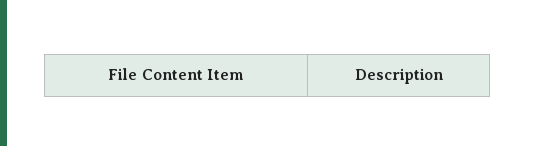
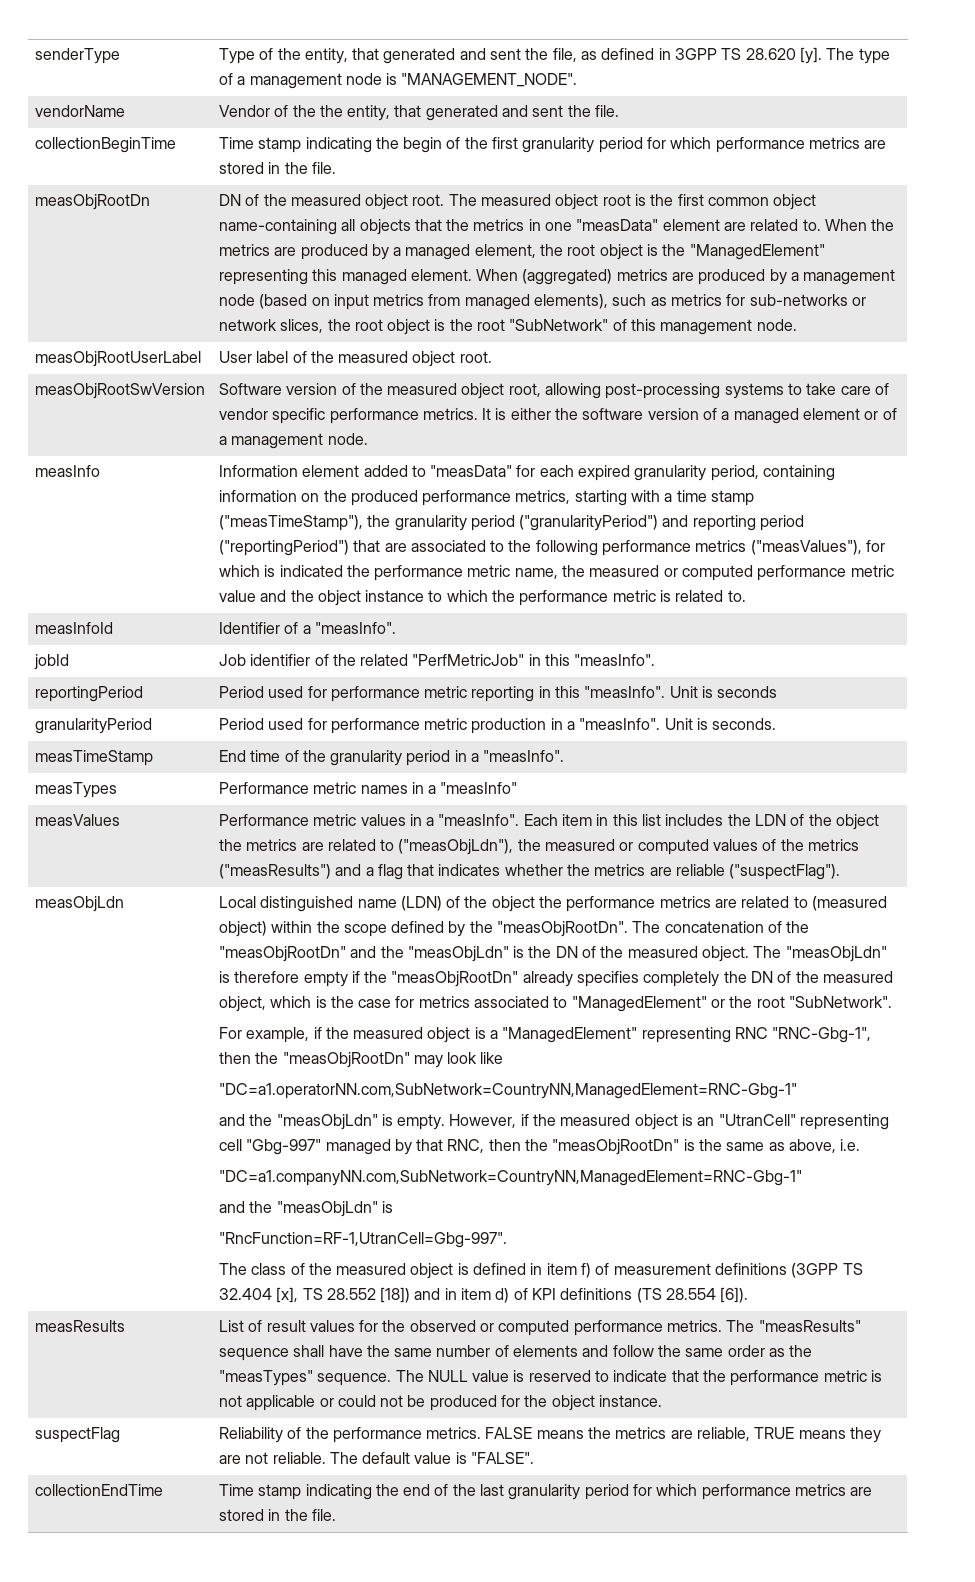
- File Content Item | Description
+ senderType | Type of the entity, that generated and sent the file, as defined in 3GPP TS 28.620 [y]. The type of a management node is "MANAGEMENT_NODE".
+ vendorName | Vendor of the the entity, that generated and sent the file.
+ collectionBeginTime | Time stamp indicating the begin of the first granularity period for which performance metrics are stored in the file.
+ measObjRootDn | DN of the measured object root. The measured object root is the first common object name-containing all objects that the metrics in one "measData" element are related to. When the metrics are produced by a managed element, the root object is the "ManagedElement" representing this managed element. When (aggregated) metrics are produced by a management node (based on input metrics from managed elements), such as metrics for sub-networks or network slices, the root object is the root "SubNetwork" of this management node.
+ measObjRootUserLabel | User label of the measured object root.
+ measObjRootSwVersion | Software version of the measured object root, allowing post-processing systems to take care of vendor specific performance metrics. It is either the software version of a managed element or of a management node.
+ measInfo | Information element added to "measData" for each expired granularity period, containing information on the produced performance metrics, starting with a time stamp ("measTimeStamp"), the granularity period ("granularityPeriod") and reporting period ("reportingPeriod") that are associated to the following performance metrics ("measValues"), for which is indicated the performance metric name, the measured or computed performance metric value and the object instance to which the performance metric is related to.
+ measInfoId | Identifier of a "measInfo".
+ jobId | Job identifier of the related "PerfMetricJob" in this "measInfo".
+ reportingPeriod | Period used for performance metric reporting in this "measInfo". Unit is seconds
+ granularityPeriod | Period used for performance metric production in a "measInfo". Unit is seconds.
+ measTimeStamp | End time of the granularity period in a "measInfo".
+ measTypes | Performance metric names in a "measInfo"
+ measValues | Performance metric values in a "measInfo". Each item in this list includes the LDN of the object the metrics are related to ("measObjLdn"), the measured or computed values of the metrics ("measResults") and a flag that indicates whether the metrics are reliable ("suspectFlag").
+ measObjLdn | Local distinguished name (LDN) of the object the performance metrics are related to (measured object) within the scope defined by the "measObjRootDn". The concatenation of the "measObjRootDn" and the "measObjLdn" is the DN of the measured object. The "measObjLdn" is therefore empty if the "measObjRootDn" already specifies completely the DN of the measured object, which is the case for metrics associated to "ManagedElement" or the root "SubNetwork".
+ For example, if the measured object is a "ManagedElement" representing RNC "RNC-Gbg-1", then the "measObjRootDn" may look like
+ "DC=a1.operatorNN.com,SubNetwork=CountryNN,ManagedElement=RNC-Gbg-1"
+ and the "measObjLdn" is empty. However, if the measured object is an "UtranCell" representing cell "Gbg-997" managed by that RNC, then the "measObjRootDn" is the same as above, i.e.
+ "DC=a1.companyNN.com,SubNetwork=CountryNN,ManagedElement=RNC-Gbg-1"
+ and the "measObjLdn" is
+ "RncFunction=RF-1,UtranCell=Gbg-997".
+ The class of the measured object is defined in item f) of measurement definitions (3GPP TS 32.404 [x], TS 28.552 [18]) and in item d) of KPI definitions (TS 28.554 [6]).
+ measResults | List of result values for the observed or computed performance metrics. The "measResults" sequence shall have the same number of elements and follow the same order as the "measTypes" sequence. The NULL value is reserved to indicate that the performance metric is not applicable or could not be produced for the object instance.
+ suspectFlag | Reliability of the performance metrics. FALSE means the metrics are reliable, TRUE means they are not reliable. The default value is "FALSE".
+ collectionEndTime | Time stamp indicating the end of the last granularity period for which performance metrics are stored in the file.

